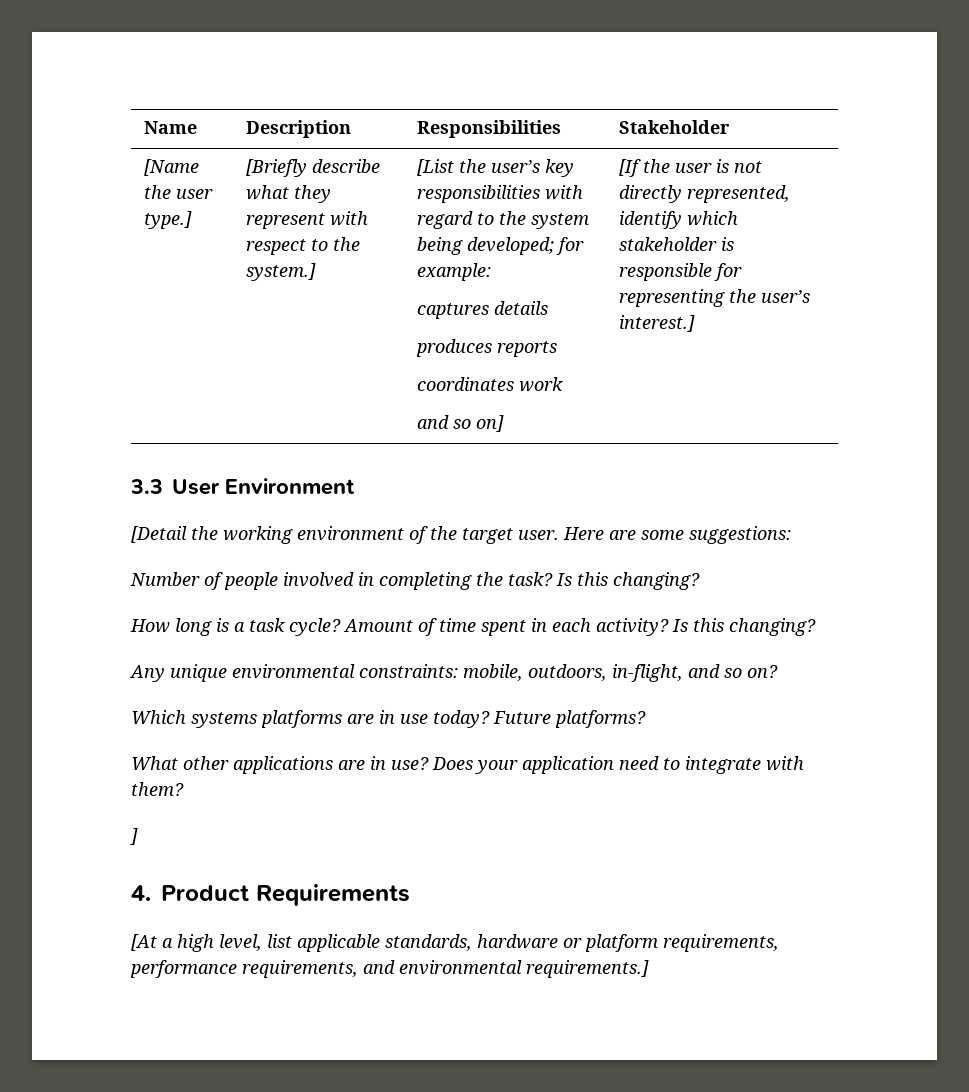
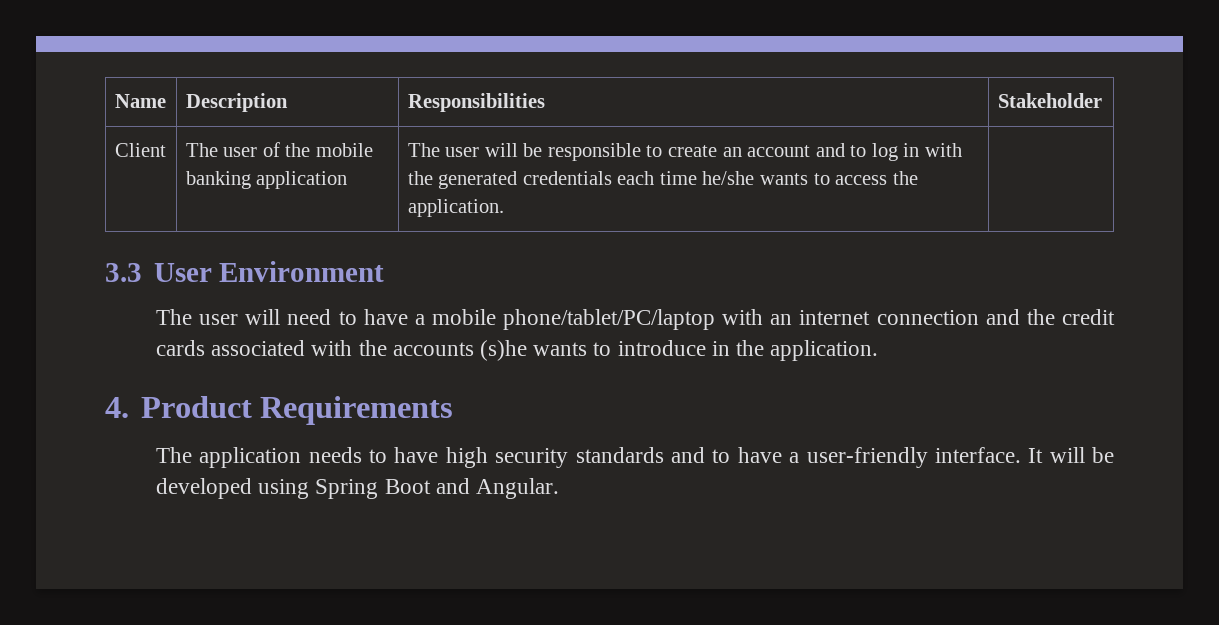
- [Name the user type.] | [Briefly describe what they represent with respect to the system.] | [List the user’s key responsibilities with regard to the system being developed; for example:
- captures details
- produces reports
- coordinates work
- and so on] | [If the user is not directly represented, identify which stakeholder is responsible for representing the user’s interest.]
+ Client | The user of the mobile banking application | The user will be responsible to create an account and to log in with the generated credentials each time he/she wants to access the application. |
  3.3 User Environment
- [Detail the working environment of the target user. Here are some suggestions:
- Number of people involved in completing the task? Is this changing?
- How long is a task cycle? Amount of time spent in each activity? Is this changing?
- Any unique environmental constraints: mobile, outdoors, in-flight, and so on?
- Which systems platforms are in use today? Future platforms?
- What other applications are in use? Does your application need to integrate with them?
- ]
+ The user will need to have a mobile phone/tablet/PC/laptop with an internet connection and the credit cards associated with the accounts (s)he wants to introduce in the application.
  4. Product Requirements
- [At a high level, list applicable standards, hardware or platform requirements, performance requirements, and environmental requirements.]
+ The application needs to have high security standards and to have a user-friendly interface. It will be developed using Spring Boot and Angular.

